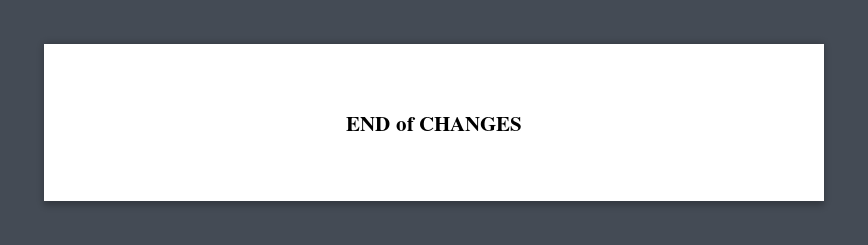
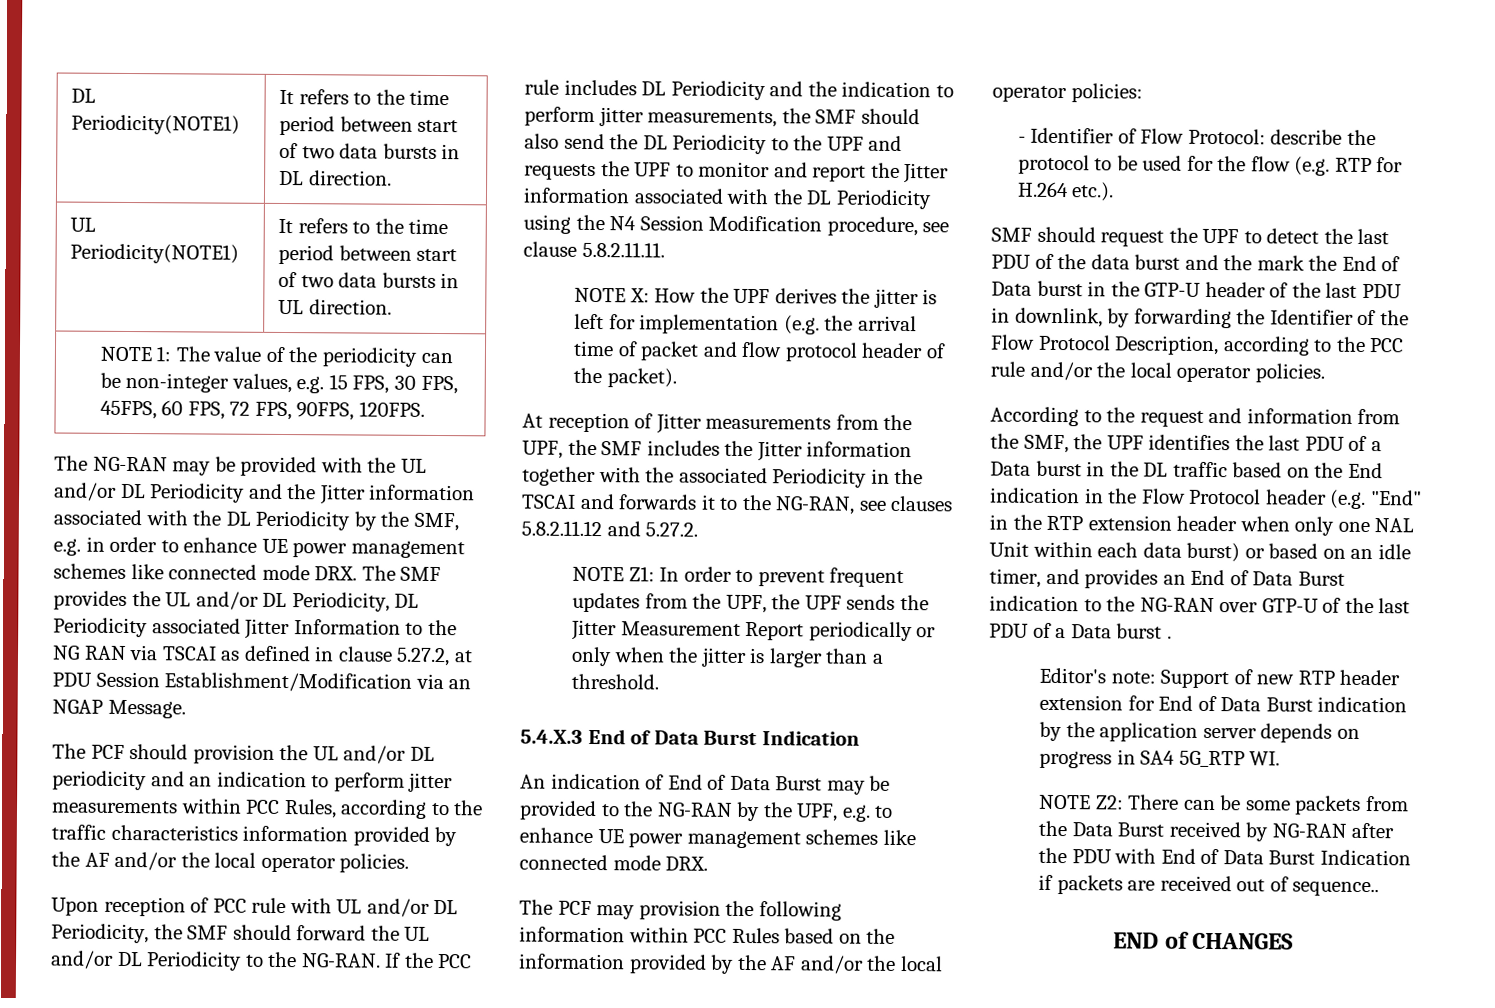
+ DL Periodicity(NOTE1) | It refers to the time period between start of two data bursts in DL direction.
+ UL Periodicity(NOTE1) | It refers to the time period between start of two data bursts in UL direction.
+ NOTE 1: The value of the periodicity can be non-integer values, e.g. 15 FPS, 30 FPS, 45FPS, 60 FPS, 72 FPS, 90FPS, 120FPS.
+ The NG-RAN may be provided with the UL and/or DL Periodicity and the Jitter information associated with the DL Periodicity by the SMF, e.g. in order to enhance UE power management schemes like connected mode DRX. The SMF provides the UL and/or DL Periodicity, DL Periodicity associated Jitter Information to the NG RAN via TSCAI as defined in clause 5.27.2, at PDU Session Establishment/Modification via an NGAP Message.
+ The PCF should provision the UL and/or DL periodicity and an indication to perform jitter measurements within PCC Rules, according to the traffic characteristics information provided by the AF and/or the local operator policies.
+ Upon reception of PCC rule with UL and/or DL Periodicity, the SMF should forward the UL and/or DL Periodicity to the NG-RAN. If the PCC rule includes DL Periodicity and the indication to perform jitter measurements, the SMF should also send the DL Periodicity to the UPF and requests the UPF to monitor and report the Jitter information associated with the DL Periodicity using the N4 Session Modification procedure, see clause 5.8.2.11.11.
+ NOTE X: How the UPF derives the jitter is left for implementation (e.g. the arrival time of packet and flow protocol header of the packet).
+ At reception of Jitter measurements from the UPF, the SMF includes the Jitter information together with the associated Periodicity in the TSCAI and forwards it to the NG-RAN, see clauses 5.8.2.11.12 and 5.27.2.
+ NOTE Z1: In order to prevent frequent updates from the UPF, the UPF sends the Jitter Measurement Report periodically or only when the jitter is larger than a threshold.
+ 5.4.X.3 End of Data Burst Indication
+ An indication of End of Data Burst may be provided to the NG-RAN by the UPF, e.g. to enhance UE power management schemes like connected mode DRX.
+ The PCF may provision the following information within PCC Rules based on the information provided by the AF and/or the local operator policies:
+ - Identifier of Flow Protocol: describe the protocol to be used for the flow (e.g. RTP for H.264 etc.).
+ SMF should request the UPF to detect the last PDU of the data burst and the mark the End of Data burst in the GTP-U header of the last PDU in downlink, by forwarding the Identifier of the Flow Protocol Description, according to the PCC rule and/or the local operator policies.
+ According to the request and information from the SMF, the UPF identifies the last PDU of a Data burst in the DL traffic based on the End indication in the Flow Protocol header (e.g. "End" in the RTP extension header when only one NAL Unit within each data burst) or based on an idle timer, and provides an End of Data Burst indication to the NG-RAN over GTP-U of the last PDU of a Data burst .
+ Editor's note: Support of new RTP header extension for End of Data Burst indication by the application server depends on progress in SA4 5G_RTP WI.
+ NOTE Z2: There can be some packets from the Data Burst received by NG-RAN after the PDU with End of Data Burst Indication if packets are received out of sequence..

